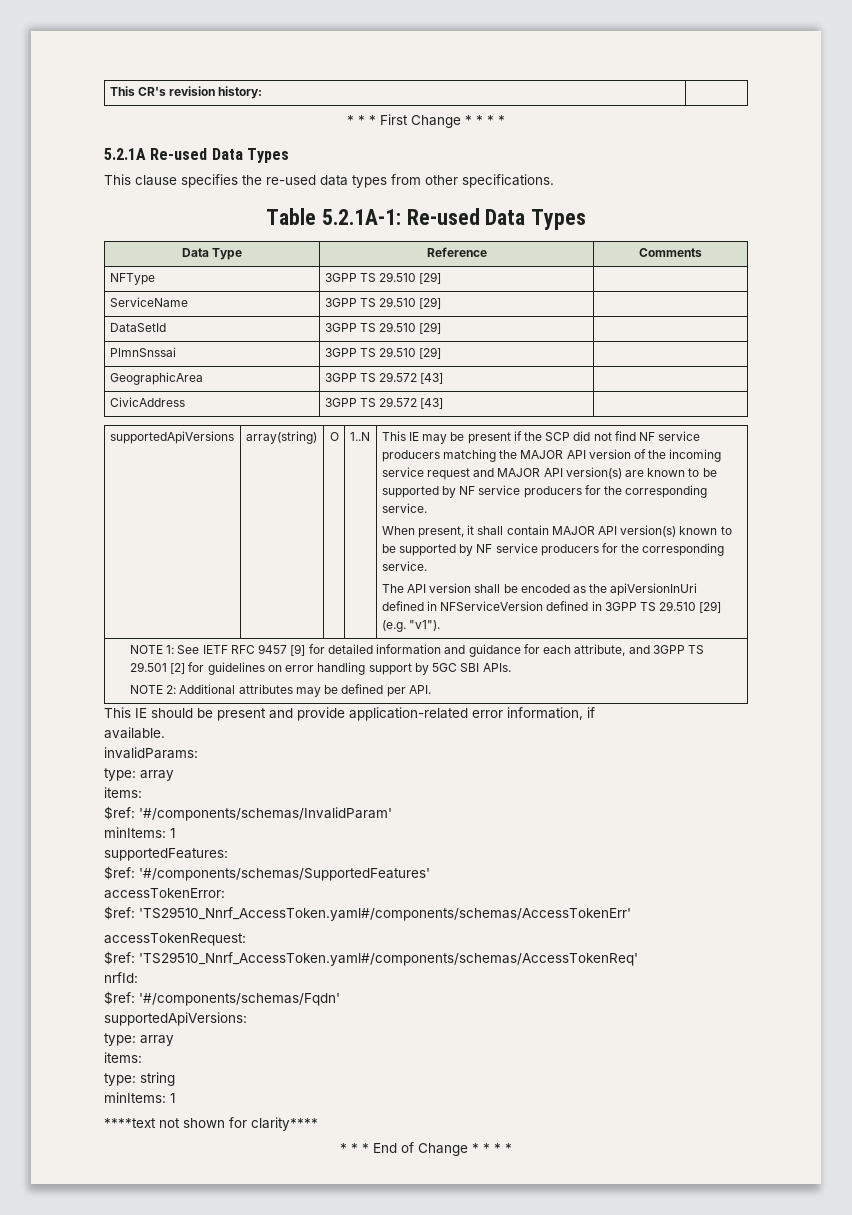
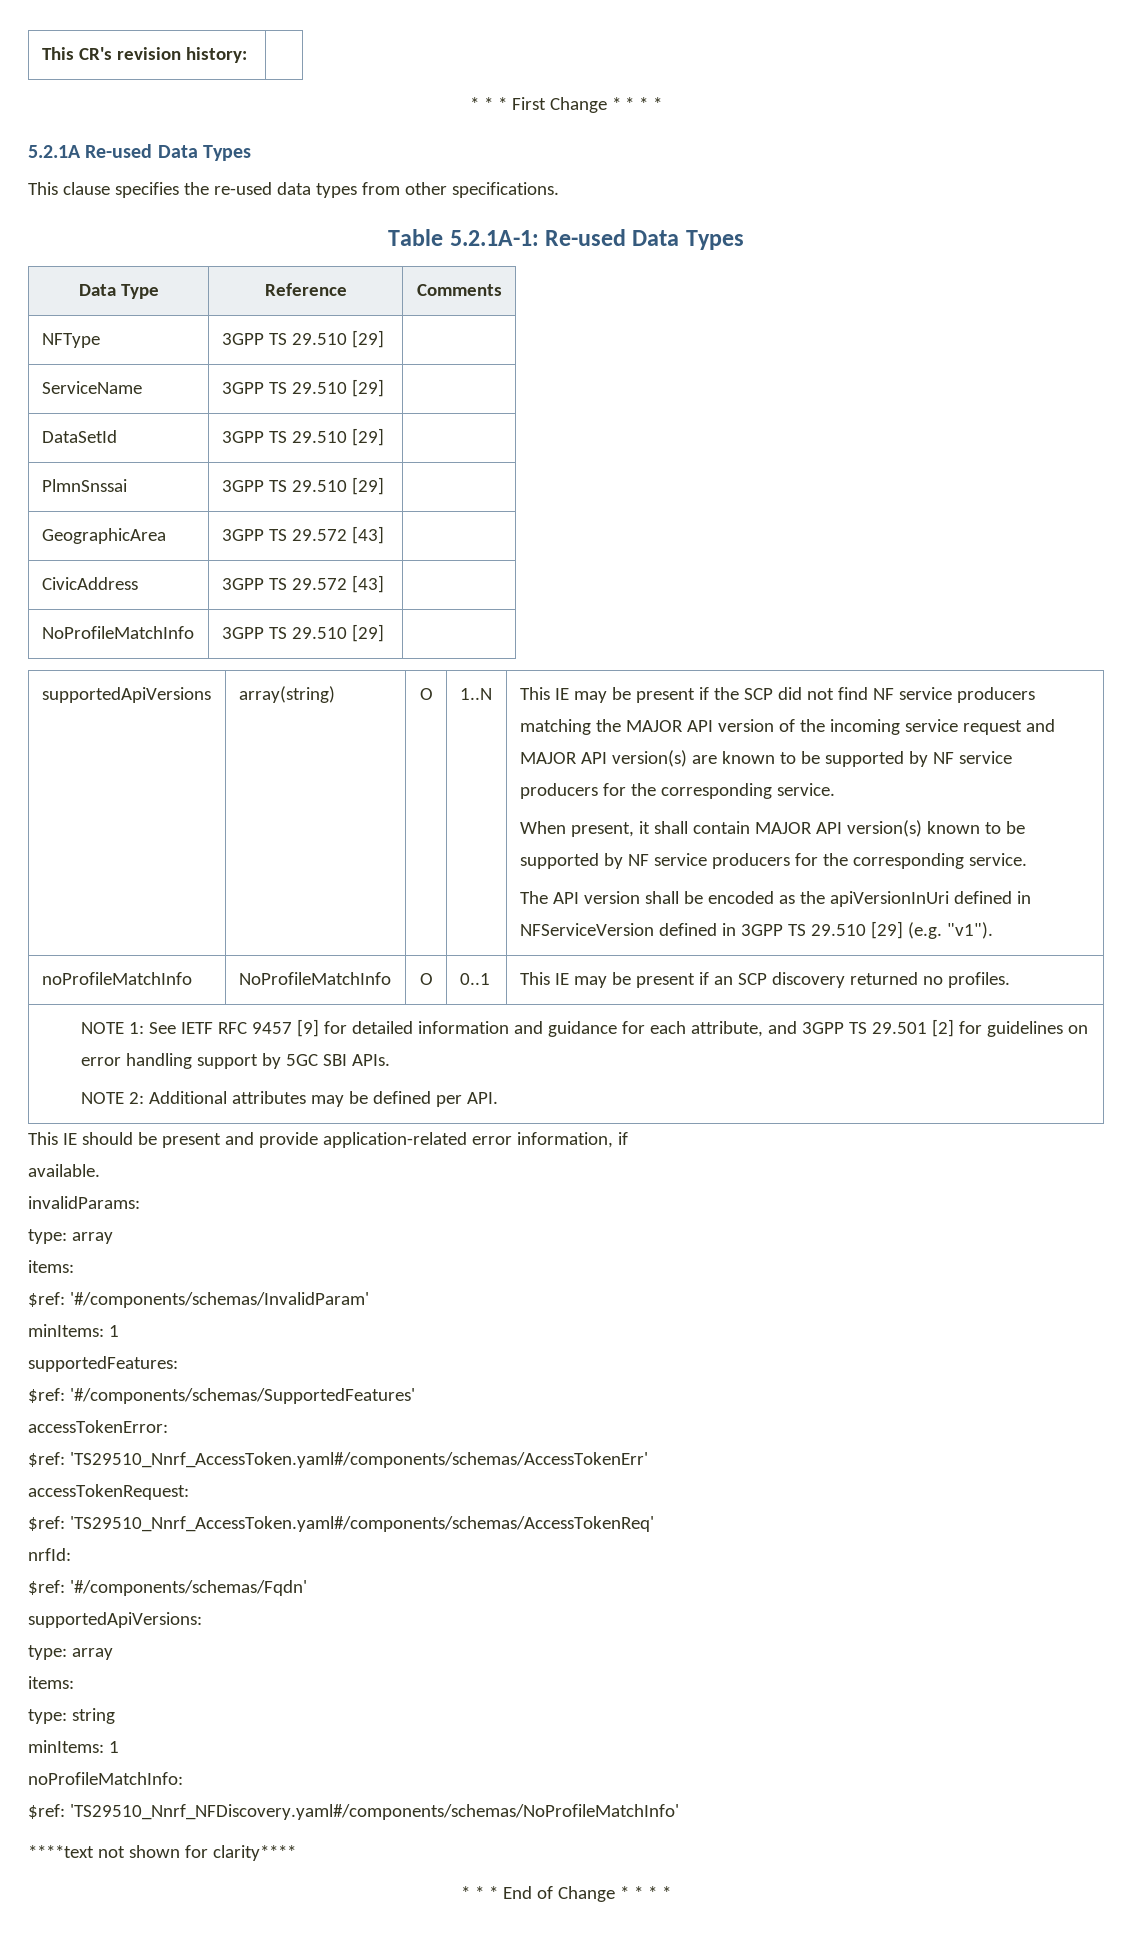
+ NoProfileMatchInfo | 3GPP TS 29.510 [29] |
+ noProfileMatchInfo | NoProfileMatchInfo | O | 0..1 | This IE may be present if an SCP discovery returned no profiles.
+ noProfileMatchInfo:
+ $ref: 'TS29510_Nnrf_NFDiscovery.yaml#/components/schemas/NoProfileMatchInfo'

